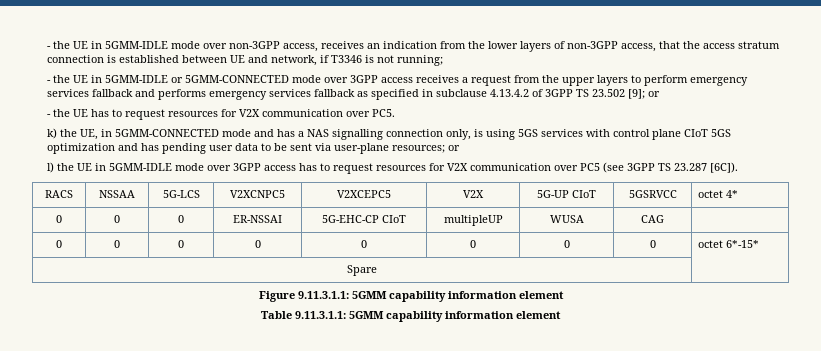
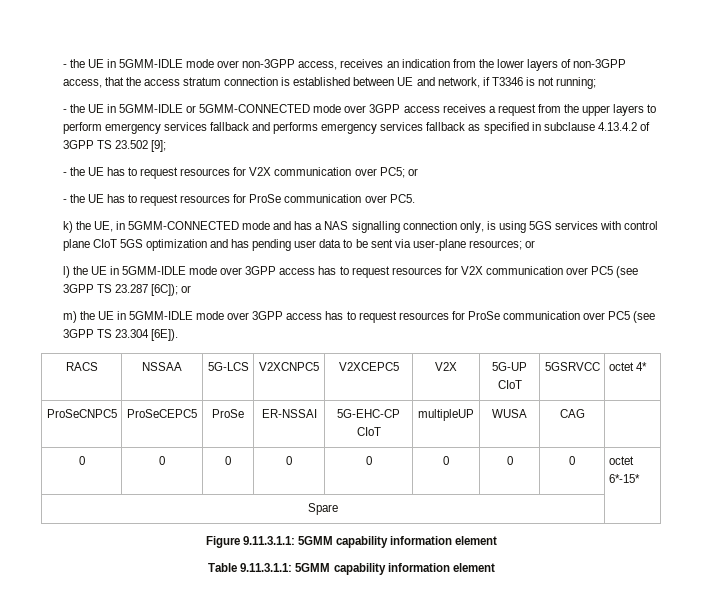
- - the UE in 5GMM-IDLE or 5GMM-CONNECTED mode over 3GPP access receives a request from the upper layers to perform emergency services fallback and performs emergency services fallback as specified in subclause 4.13.4.2 of 3GPP TS 23.502 [9]; or
+ - the UE in 5GMM-IDLE or 5GMM-CONNECTED mode over 3GPP access receives a request from the upper layers to perform emergency services fallback and performs emergency services fallback as specified in subclause 4.13.4.2 of 3GPP TS 23.502 [9];
+ - the UE has to request resources for V2X communication over PC5; or
- - the UE has to request resources for V2X communication over PC5.
+ - the UE has to request resources for ProSe communication over PC5.
- l) the UE in 5GMM-IDLE mode over 3GPP access has to request resources for V2X communication over PC5 (see 3GPP TS 23.287 [6C]).
+ l) the UE in 5GMM-IDLE mode over 3GPP access has to request resources for V2X communication over PC5 (see 3GPP TS 23.287 [6C]); or
+ m) the UE in 5GMM-IDLE mode over 3GPP access has to request resources for ProSe communication over PC5 (see 3GPP TS 23.304 [6E]).
- 0 | 0 | 0 | ER-NSSAI | 5G-EHC-CP CIoT | multipleUP | WUSA | CAG |
+ ProSeCNPC5 | ProSeCEPC5 | ProSe | ER-NSSAI | 5G-EHC-CP CIoT | multipleUP | WUSA | CAG |

